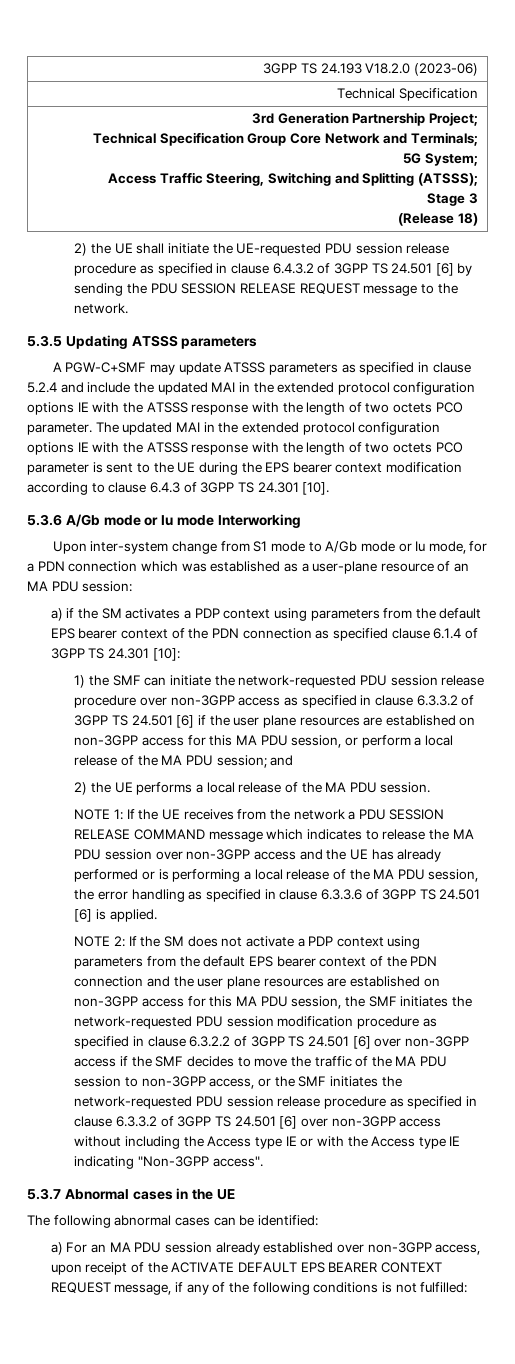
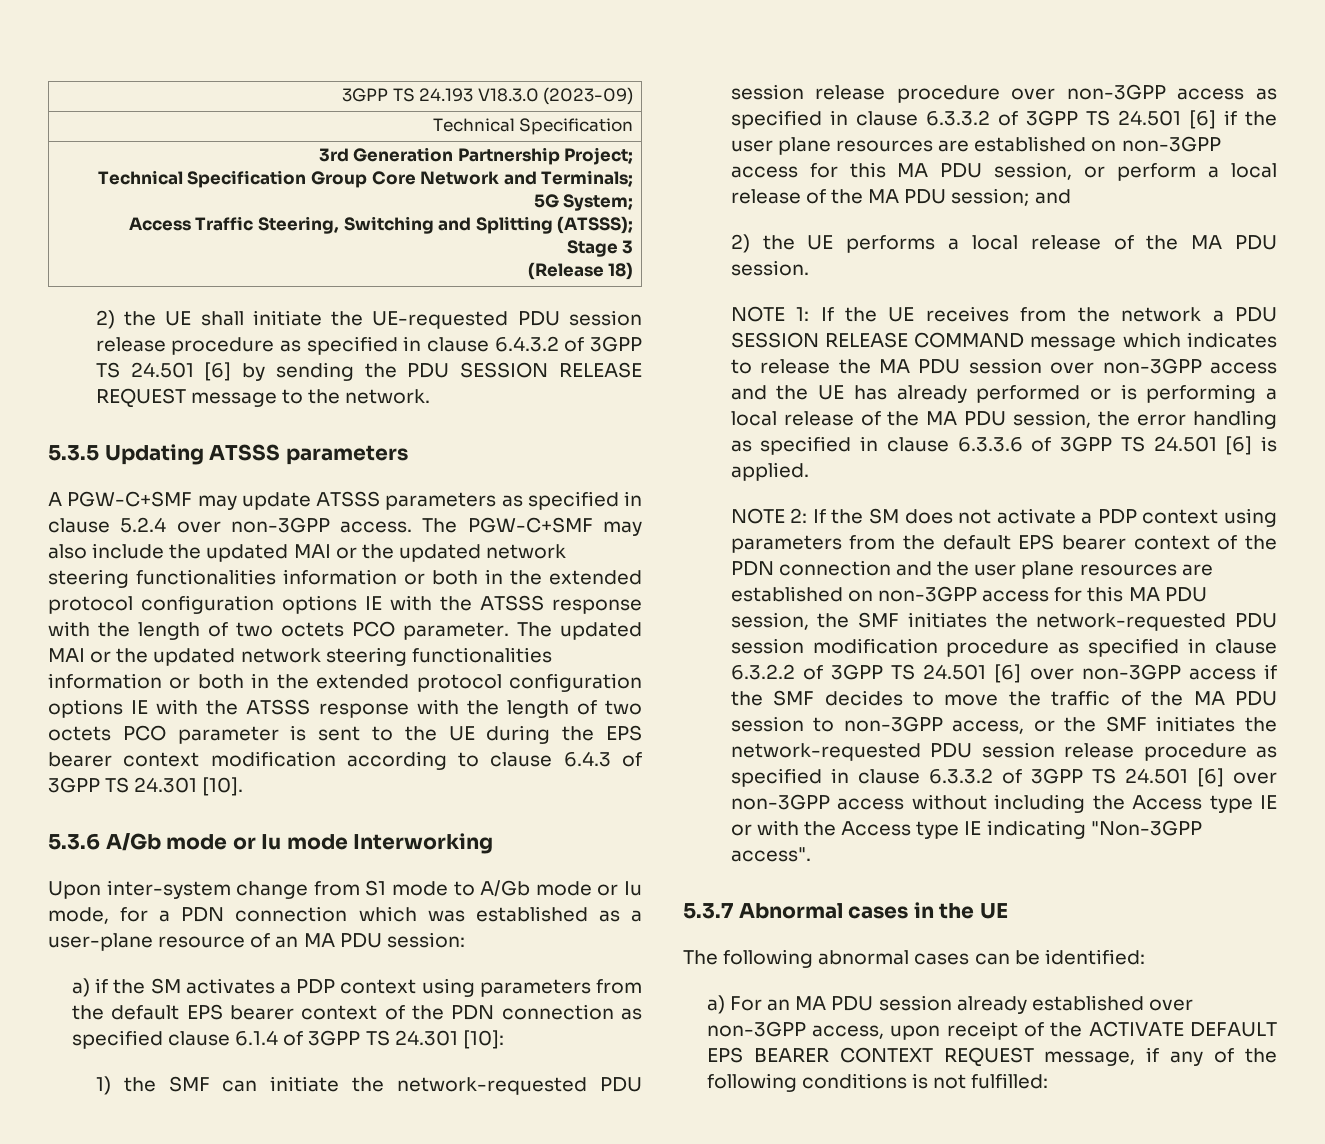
- 3GPP TS 24.193 V18.2.0 (2023-06)
+ 3GPP TS 24.193 V18.3.0 (2023-09)
- A PGW-C+SMF may update ATSSS parameters as specified in clause 5.2.4 and include the updated MAI in the extended protocol configuration options IE with the ATSSS response with the length of two octets PCO parameter.
+ A PGW-C+SMF may update ATSSS parameters as specified in clause 5.2.4 over non-3GPP access. The PGW-C+SMF may also include the updated MAI or the updated network steering functionalities information or both in the extended protocol configuration options IE with the ATSSS response with the length of two octets PCO parameter.
- The updated MAI in the extended protocol configuration options IE with the ATSSS response with the length of two octets PCO parameter is sent to the UE during the EPS bearer context modification according to clause 6.4.3 of 3GPP TS 24.301 [10].
+ The updated MAI or the updated network steering functionalities information or both in the extended protocol configuration options IE with the ATSSS response with the length of two octets PCO parameter is sent to the UE during the EPS bearer context modification according to clause 6.4.3 of 3GPP TS 24.301 [10].

